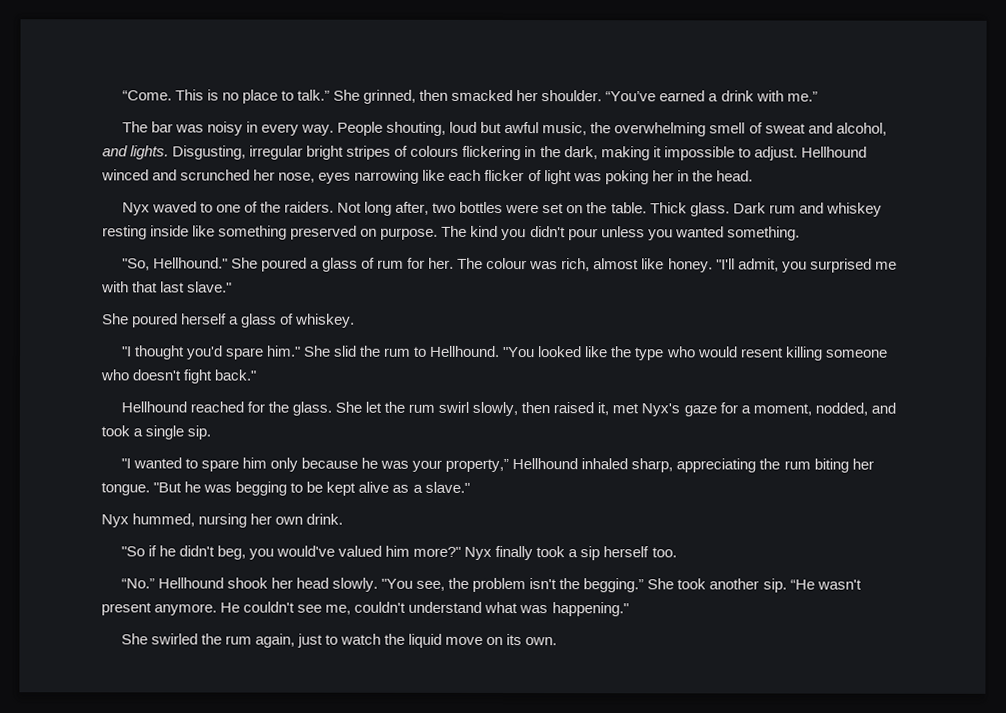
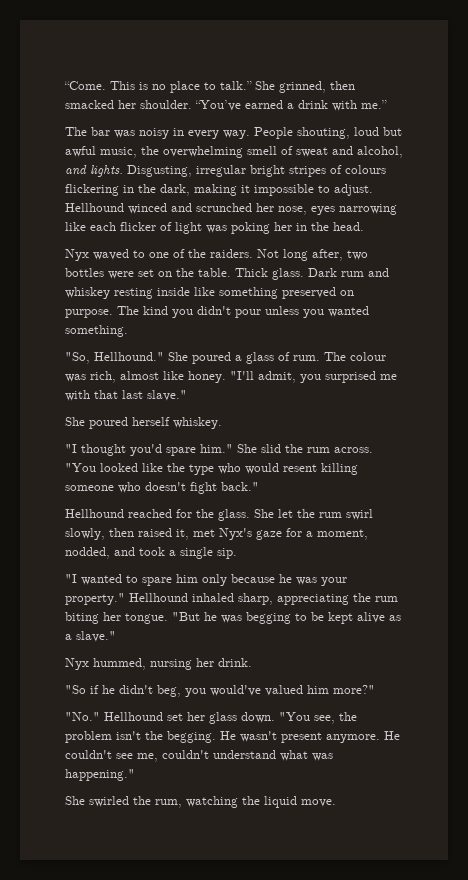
- She poured a glass of rum for her.
+ She poured a glass of rum.
- She poured herself a glass of whiskey.
+ She poured herself whiskey.
- She slid the rum to Hellhound.
+ She slid the rum across.
- "I wanted to spare him only because he was your property,” Hellhound inhaled sharp, appreciating the rum biting her tongue.
+ "I wanted to spare him only because he was your property." Hellhound inhaled sharp, appreciating the rum biting her tongue.
- Nyx hummed, nursing her own drink.
+ Nyx hummed, nursing her drink.
- "So if he didn't beg, you would've valued him more?" Nyx finally took a sip herself too.
- “No.” Hellhound shook her head slowly.
+ "So if he didn't beg, you would've valued him more?"
+ "No." Hellhound set her glass down.
- "You see, the problem isn't the begging.” She took another sip. “He wasn't present anymore.
+ "You see, the problem isn't the begging. He wasn't present anymore.
- She swirled the rum again, just to watch the liquid move on its own.
+ She swirled the rum, watching the liquid move.

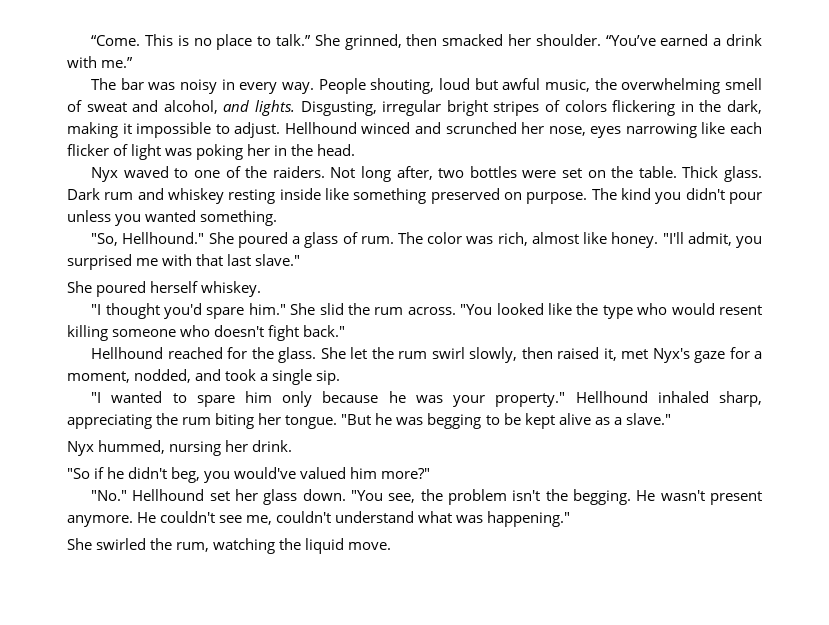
- Disgusting, irregular bright stripes of colours flickering in the dark, making it impossible to adjust.
+ Disgusting, irregular bright stripes of colors flickering in the dark, making it impossible to adjust.
- The colour was rich, almost like honey.
+ The color was rich, almost like honey.

